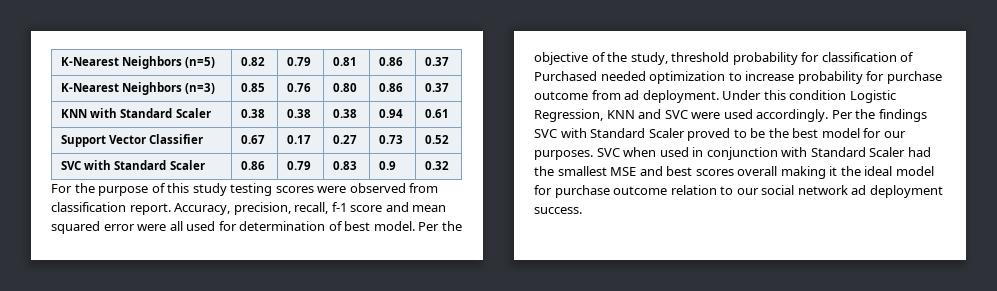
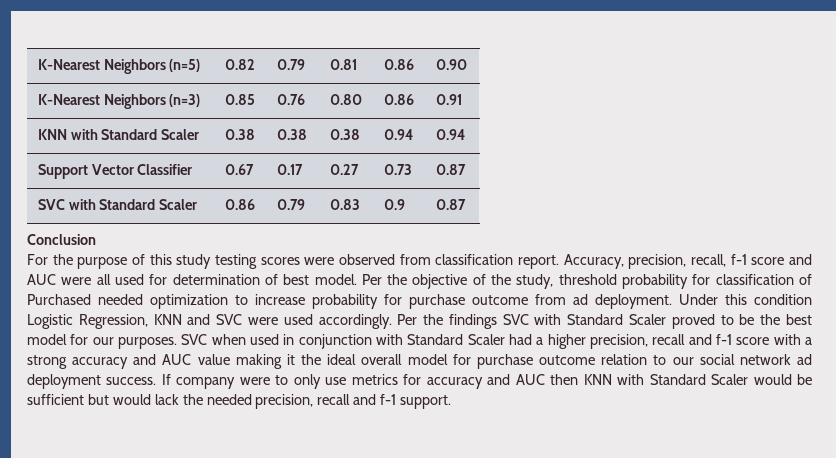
- K-Nearest Neighbors (n=5) | 0.82 | 0.79 | 0.81 | 0.86 | 0.37
+ K-Nearest Neighbors (n=5) | 0.82 | 0.79 | 0.81 | 0.86 | 0.90
- K-Nearest Neighbors (n=3) | 0.85 | 0.76 | 0.80 | 0.86 | 0.37
+ K-Nearest Neighbors (n=3) | 0.85 | 0.76 | 0.80 | 0.86 | 0.91
- KNN with Standard Scaler | 0.38 | 0.38 | 0.38 | 0.94 | 0.61
+ KNN with Standard Scaler | 0.38 | 0.38 | 0.38 | 0.94 | 0.94
- Support Vector Classifier | 0.67 | 0.17 | 0.27 | 0.73 | 0.52
+ Support Vector Classifier | 0.67 | 0.17 | 0.27 | 0.73 | 0.87
- SVC with Standard Scaler | 0.86 | 0.79 | 0.83 | 0.9 | 0.32
+ SVC with Standard Scaler | 0.86 | 0.79 | 0.83 | 0.9 | 0.87
+ Conclusion
- Accuracy, precision, recall, f-1 score and mean squared error were all used for determination of best model.
+ Accuracy, precision, recall, f-1 score and AUC were all used for determination of best model.
- SVC when used in conjunction with Standard Scaler had the smallest MSE and best scores overall making it the ideal model for purchase outcome relation to our social network ad deployment success.
+ SVC when used in conjunction with Standard Scaler had a higher precision, recall and f-1 score with a strong accuracy and AUC value making it the ideal overall model for purchase outcome relation to our social network ad deployment success.
+ If company were to only use metrics for accuracy and AUC then KNN with Standard Scaler would be sufficient but would lack the needed precision, recall and f-1 support.

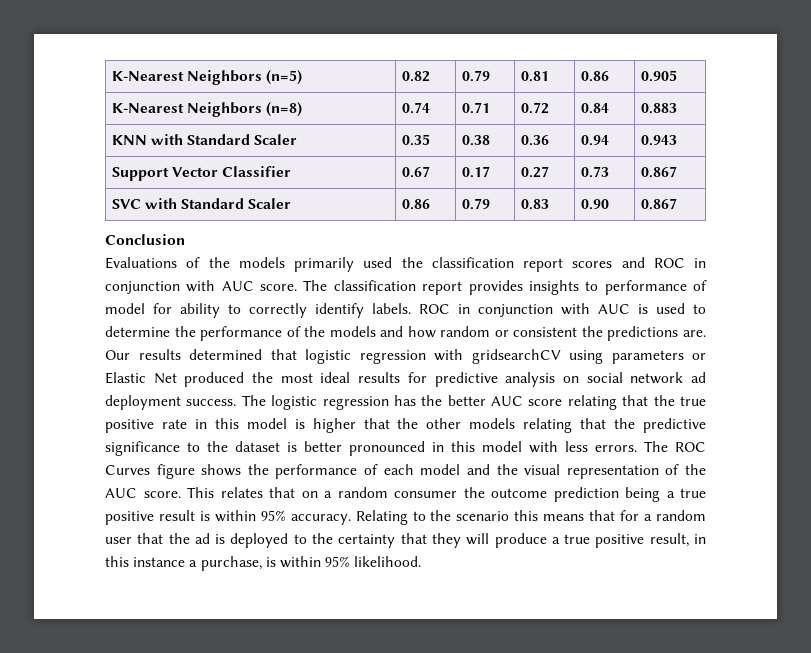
- K-Nearest Neighbors (n=5) | 0.82 | 0.79 | 0.81 | 0.86 | 0.90
- K-Nearest Neighbors (n=3) | 0.85 | 0.76 | 0.80 | 0.86 | 0.91
+ K-Nearest Neighbors (n=5) | 0.82 | 0.79 | 0.81 | 0.86 | 0.905
+ K-Nearest Neighbors (n=8) | 0.74 | 0.71 | 0.72 | 0.84 | 0.883
- KNN with Standard Scaler | 0.38 | 0.38 | 0.38 | 0.94 | 0.94
+ KNN with Standard Scaler | 0.35 | 0.38 | 0.36 | 0.94 | 0.943
- Support Vector Classifier | 0.67 | 0.17 | 0.27 | 0.73 | 0.87
+ Support Vector Classifier | 0.67 | 0.17 | 0.27 | 0.73 | 0.867
- SVC with Standard Scaler | 0.86 | 0.79 | 0.83 | 0.9 | 0.87
+ SVC with Standard Scaler | 0.86 | 0.79 | 0.83 | 0.90 | 0.867
- For the purpose of this study testing scores were observed from classification report. Accuracy, precision, recall, f-1 score and AUC were all used for determination of best model. Per the objective of the study, threshold probability for classification of Purchased needed optimization to increase probability for purchase outcome from ad deployment. Under this condition Logistic Regression, KNN and SVC were used accordingly. Per the findings SVC with Standard Scaler proved to be the best model for our purposes. SVC when used in conjunction with Standard Scaler had a higher precision, recall and f-1 score with a strong accuracy and AUC value making it the ideal overall model for purchase outcome relation to our social network ad deployment success.
+ Evaluations of the models primarily used the classification report scores and ROC in conjunction with AUC score. The classification report provides insights to performance of model for ability to correctly identify labels. ROC in conjunction with AUC is used to determine the performance of the models and how random or consistent the predictions are. Our results determined that logistic regression with gridsearchCV using parameters or Elastic Net produced the most ideal results for predictive analysis on social network ad deployment success.
- If company were to only use metrics for accuracy and AUC then KNN with Standard Scaler would be sufficient but would lack the needed precision, recall and f-1 support.
+ The logistic regression has the better AUC score relating that the true positive rate in this model is higher that the other models relating that the predictive significance to the dataset is better pronounced in this model with less errors. The ROC Curves figure shows the performance of each model and the visual representation of the AUC score. This relates that on a random consumer the outcome prediction being a true positive result is within 95% accuracy. Relating to the scenario this means that for a random user that the ad is deployed to the certainty that they will produce a true positive result, in this instance a purchase, is within 95% likelihood.

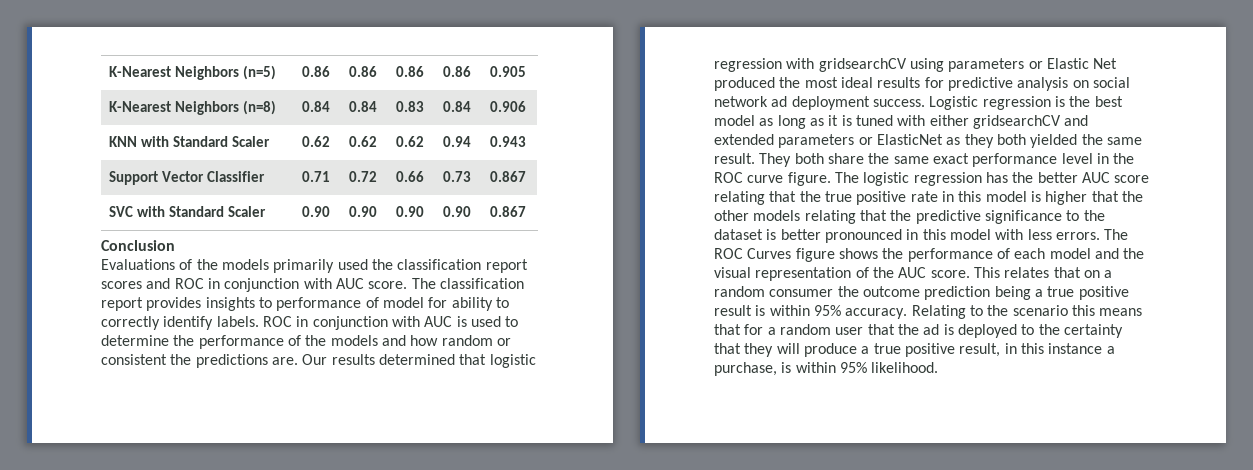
- K-Nearest Neighbors (n=5) | 0.82 | 0.79 | 0.81 | 0.86 | 0.905
+ K-Nearest Neighbors (n=5) | 0.86 | 0.86 | 0.86 | 0.86 | 0.905
- K-Nearest Neighbors (n=8) | 0.74 | 0.71 | 0.72 | 0.84 | 0.883
+ K-Nearest Neighbors (n=8) | 0.84 | 0.84 | 0.83 | 0.84 | 0.906
- KNN with Standard Scaler | 0.35 | 0.38 | 0.36 | 0.94 | 0.943
+ KNN with Standard Scaler | 0.62 | 0.62 | 0.62 | 0.94 | 0.943
- Support Vector Classifier | 0.67 | 0.17 | 0.27 | 0.73 | 0.867
+ Support Vector Classifier | 0.71 | 0.72 | 0.66 | 0.73 | 0.867
- SVC with Standard Scaler | 0.86 | 0.79 | 0.83 | 0.90 | 0.867
+ SVC with Standard Scaler | 0.90 | 0.90 | 0.90 | 0.90 | 0.867
+ Logistic regression is the best model as long as it is tuned with either gridsearchCV and extended parameters or ElasticNet as they both yielded the same result. They both share the same exact performance level in the ROC curve figure.

